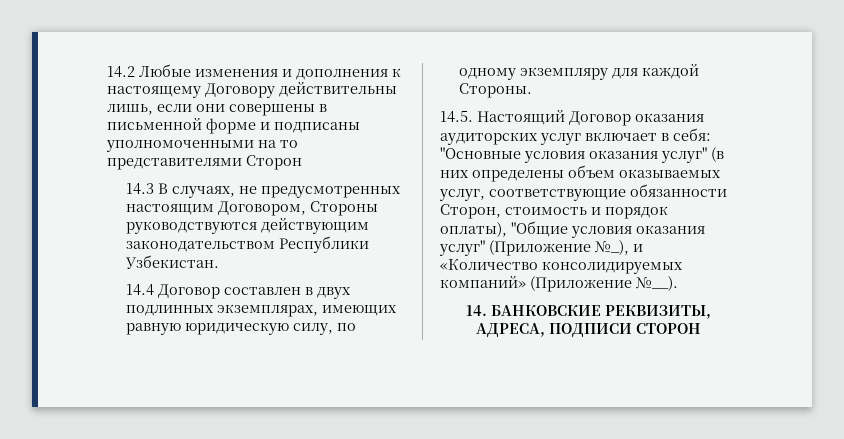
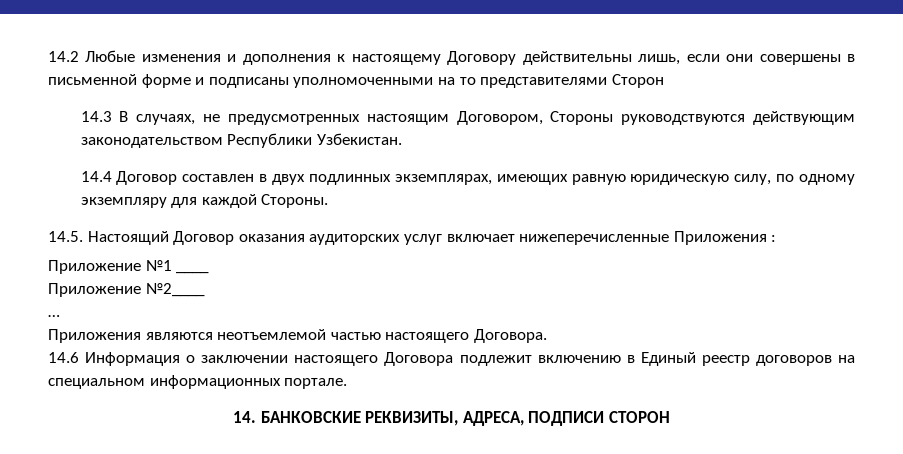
- 14.5. Настоящий Договор оказания аудиторских услуг включает в себя: "Основные условия оказания услуг" (в них определены объем оказываемых услуг, соответствующие обязанности Сторон, стоимость и порядок оплаты), "Общие условия оказания услуг" (Приложение №_), и «Количество консолидируемых компаний» (Приложение №__).
+ 14.5. Настоящий Договор оказания аудиторских услуг включает нижеперечисленные Приложения :
+ Приложение №1 ____
+ Приложение №2____
+ …
+ Приложения являются неотъемлемой частью настоящего Договора.
+ 14.6 Информация о заключении настоящего Договора подлежит включению в Единый реестр договоров на специальном информационных портале.

